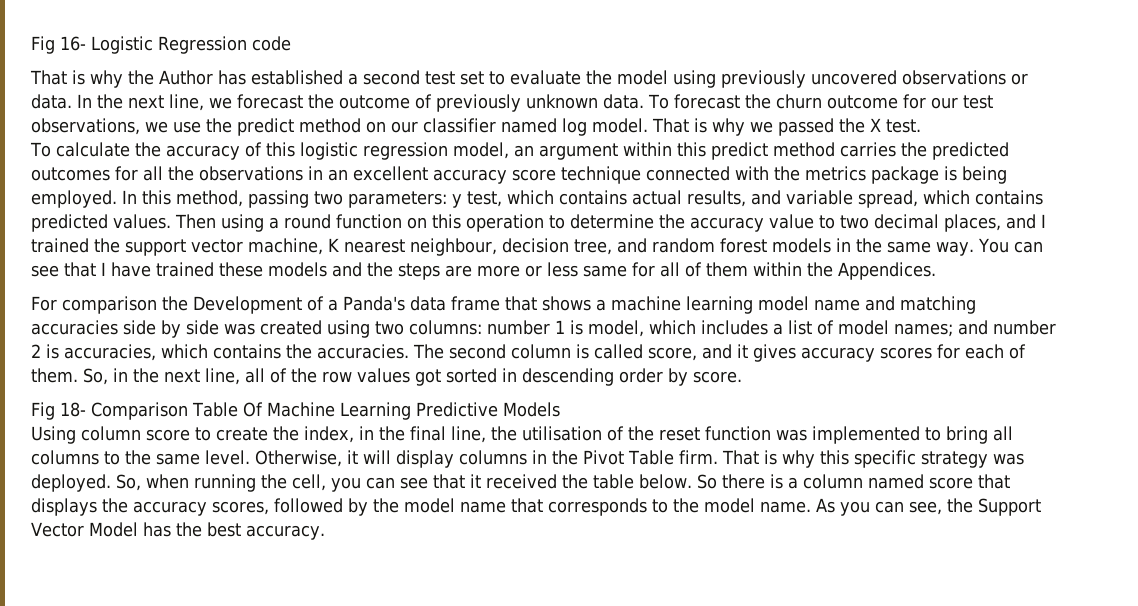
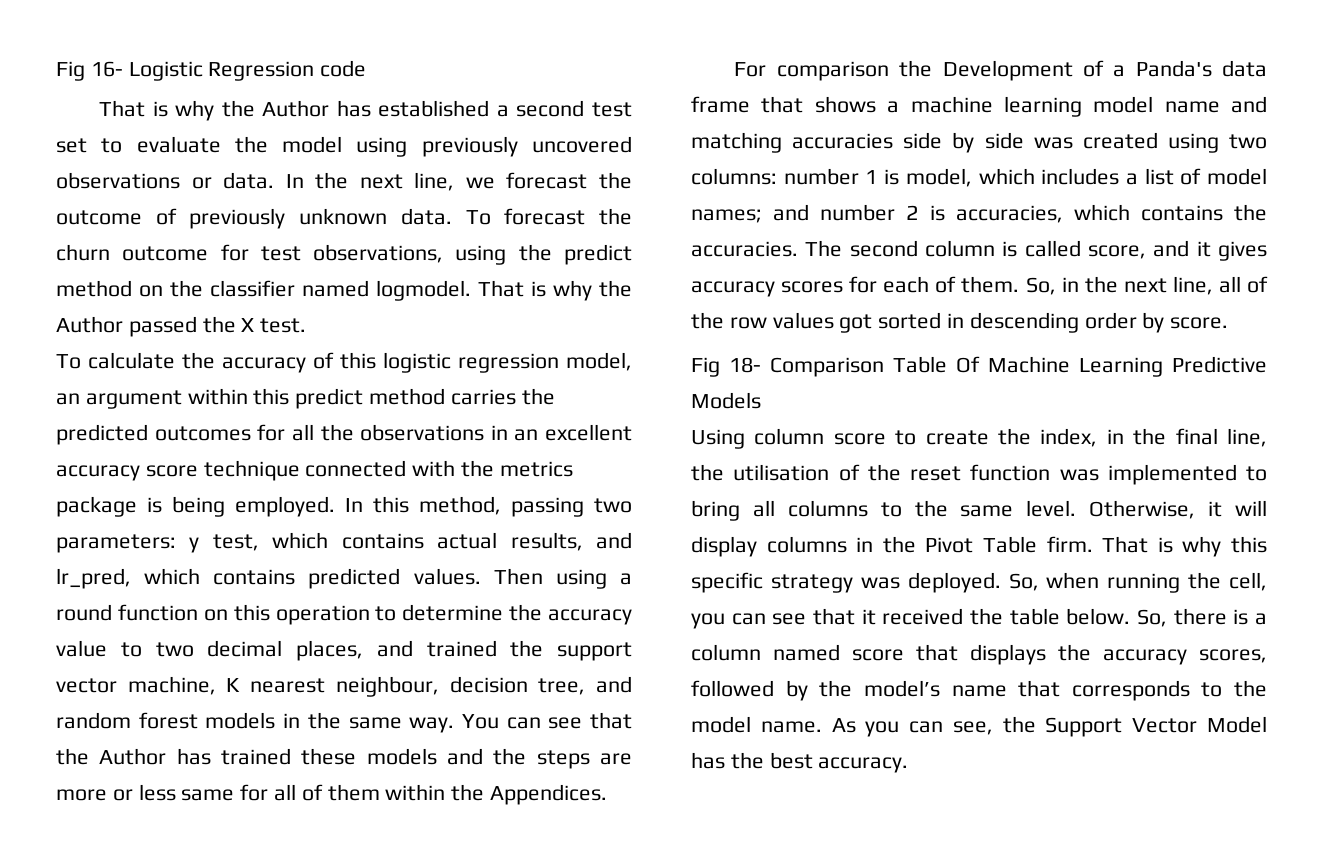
- To forecast the churn outcome for our test observations, we use the predict method on our classifier named log model. That is why we passed the X test.
+ To forecast the churn outcome for test observations, using the predict method on the classifier named logmodel. That is why the Author passed the X test.
- In this method, passing two parameters: y test, which contains actual results, and variable spread, which contains predicted values.
+ In this method, passing two parameters: y test, which contains actual results, and lr_pred, which contains predicted values.
- Then using a round function on this operation to determine the accuracy value to two decimal places, and I trained the support vector machine, K nearest neighbour, decision tree, and random forest models in the same way.
+ Then using a round function on this operation to determine the accuracy value to two decimal places, and trained the support vector machine, K nearest neighbour, decision tree, and random forest models in the same way.
- You can see that I have trained these models and the steps are more or less same for all of them within the Appendices.
+ You can see that the Author has trained these models and the steps are more or less same for all of them within the Appendices.
- So there is a column named score that displays the accuracy scores, followed by the model name that corresponds to the model name.
+ So, there is a column named score that displays the accuracy scores, followed by the model’s name that corresponds to the model name.

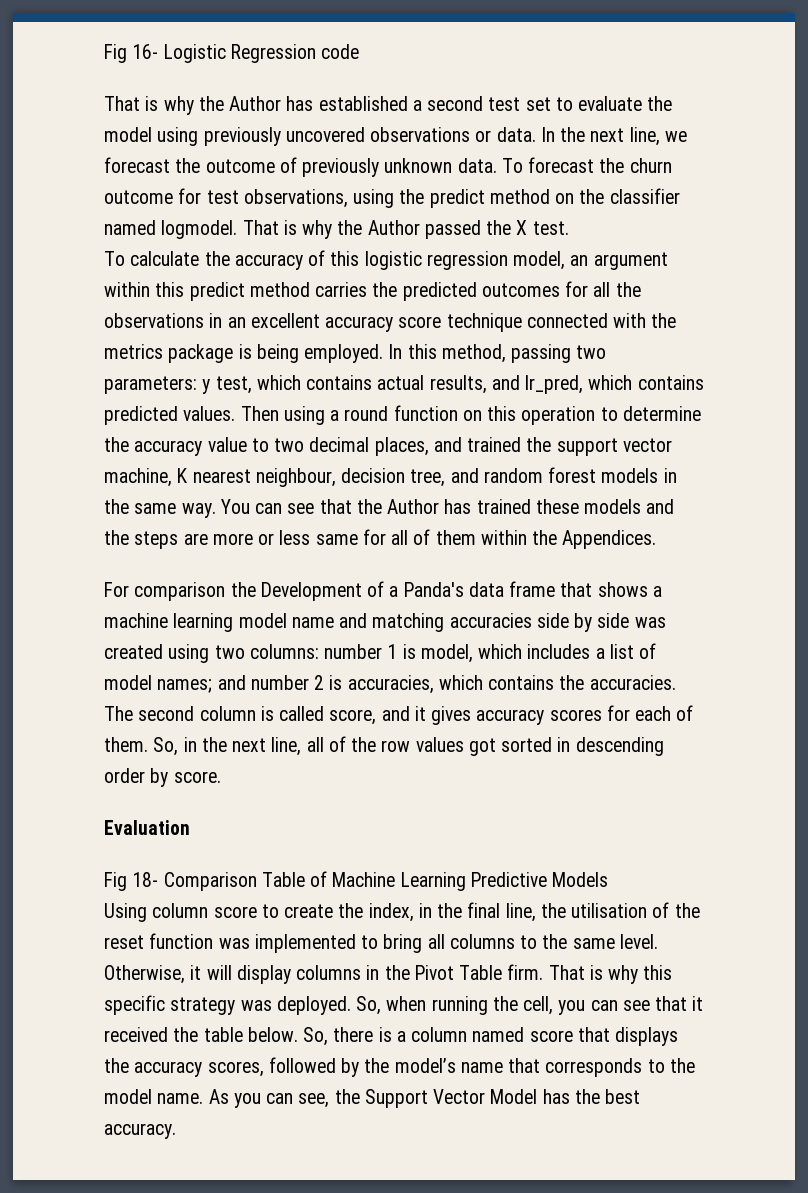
+ Evaluation
- Fig 18- Comparison Table Of Machine Learning Predictive Models
+ Fig 18- Comparison Table of Machine Learning Predictive Models

